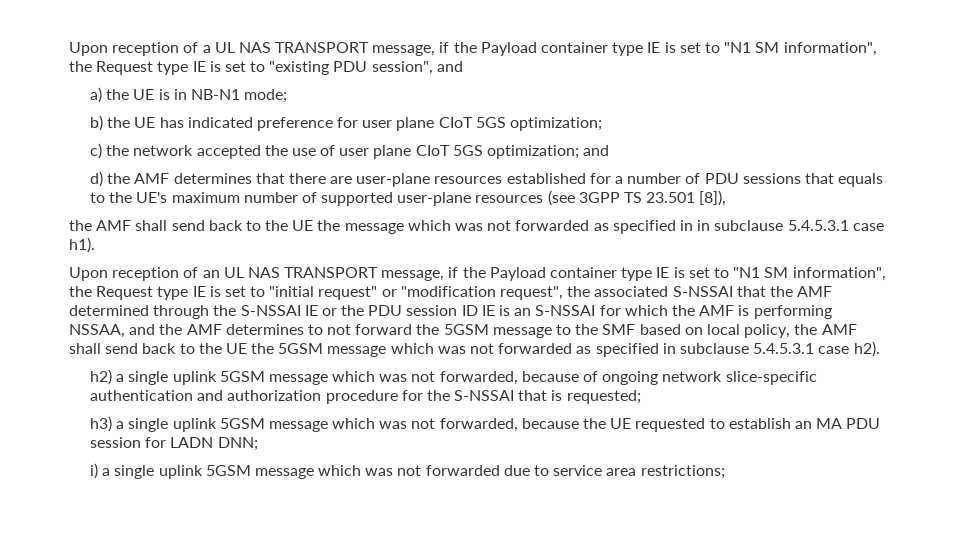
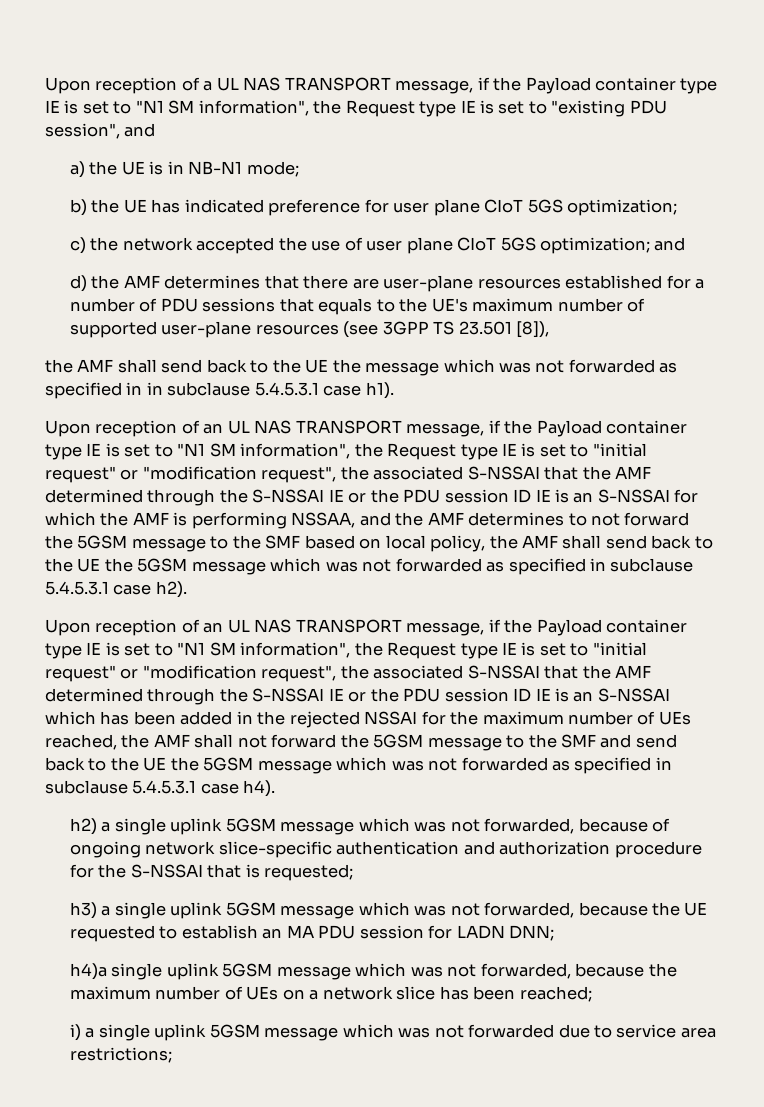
+ Upon reception of an UL NAS TRANSPORT message, if the Payload container type IE is set to "N1 SM information", the Request type IE is set to "initial request" or "modification request", the associated S-NSSAI that the AMF determined through the S-NSSAI IE or the PDU session ID IE is an S-NSSAI which has been added in the rejected NSSAI for the maximum number of UEs reached, the AMF shall not forward the 5GSM message to the SMF and send back to the UE the 5GSM message which was not forwarded as specified in subclause 5.4.5.3.1 case h4).
+ h4)a single uplink 5GSM message which was not forwarded, because the maximum number of UEs on a network slice has been reached;

